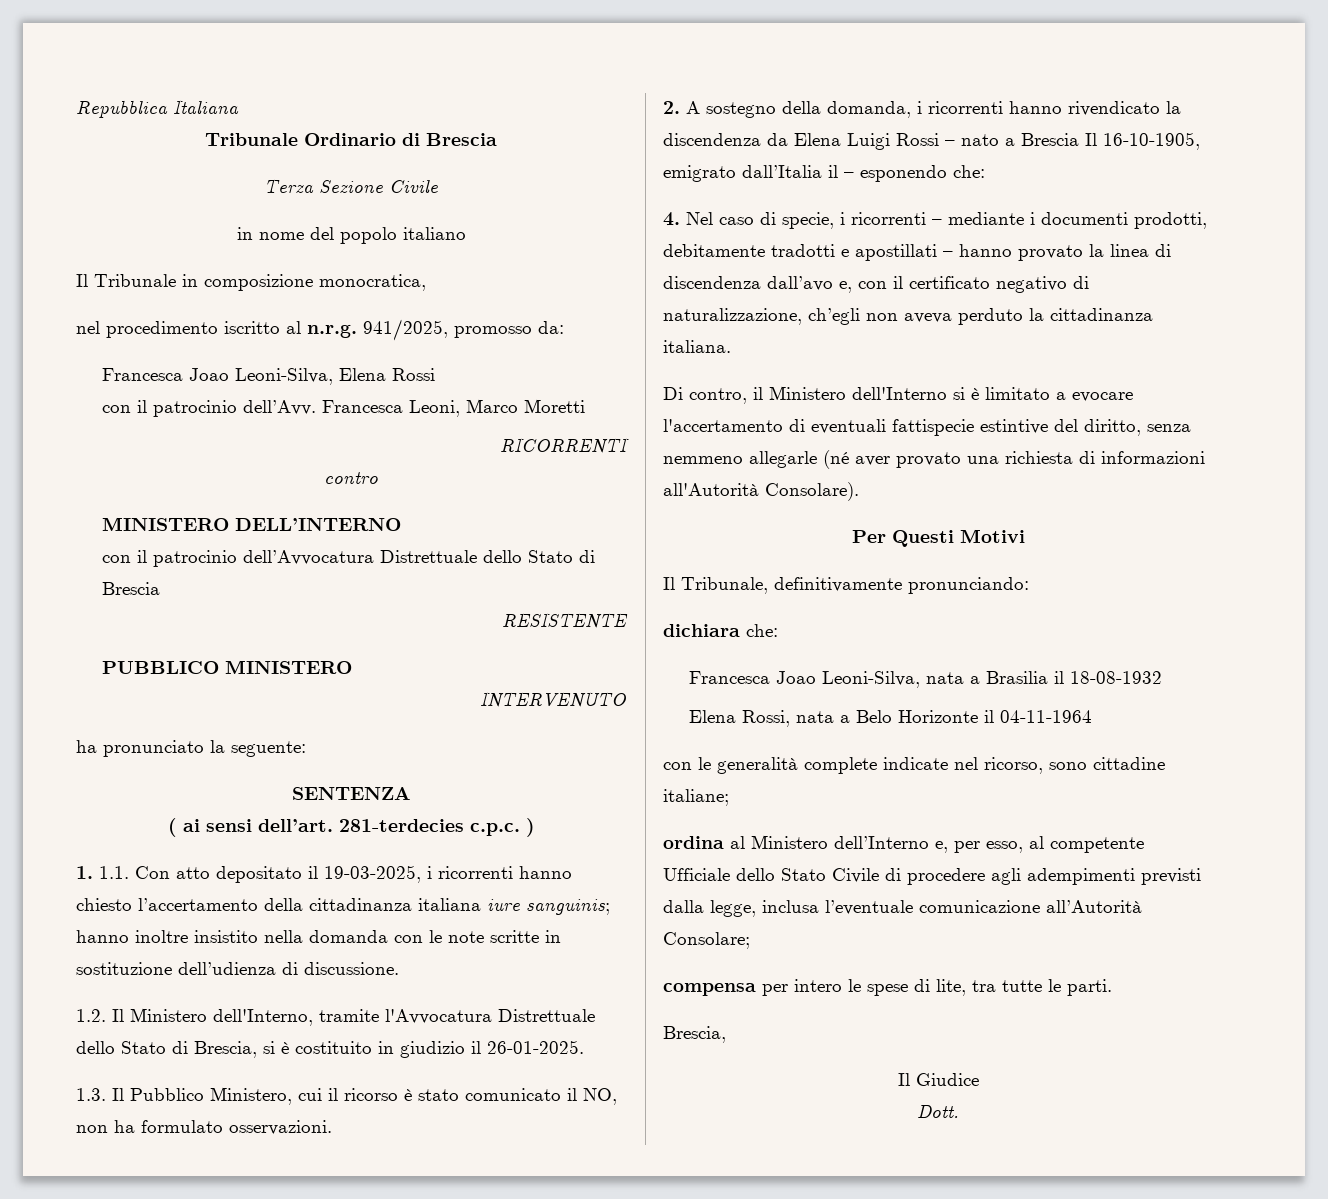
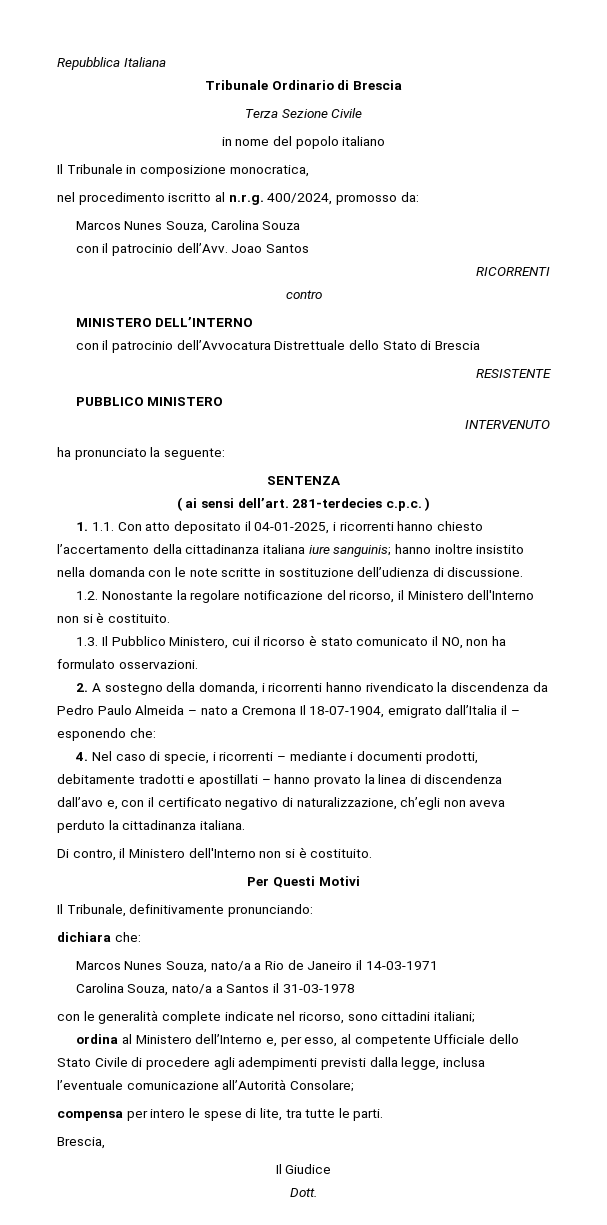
- nel procedimento iscritto al n.r.g. 941/2025, promosso da:
+ nel procedimento iscritto al n.r.g. 400/2024, promosso da:
- Francesca Joao Leoni-Silva, Elena Rossi
+ Marcos Nunes Souza, Carolina Souza
- Francesca Leoni, Marco Moretti
+ Joao Santos
- 1. 1.1. Con atto depositato il 19-03-2025, i ricorrenti hanno chiesto l’accertamento della cittadinanza italiana iure sanguinis; hanno inoltre insistito nella domanda con le note scritte in sostituzione dell’udienza di discussione.
+ 1. 1.1. Con atto depositato il 04-01-2025, i ricorrenti hanno chiesto l’accertamento della cittadinanza italiana iure sanguinis; hanno inoltre insistito nella domanda con le note scritte in sostituzione dell’udienza di discussione.
- 1.2. Il Ministero dell'Interno, tramite l'Avvocatura Distrettuale dello Stato di Brescia, si è costituito in giudizio il 26-01-2025.
+ 1.2. Nonostante la regolare notificazione del ricorso, il Ministero dell'Interno non si è costituito.
- 2. A sostegno della domanda, i ricorrenti hanno rivendicato la discendenza da Elena Luigi Rossi – nato a Brescia Il 16-10-1905, emigrato dall’Italia il – esponendo che:
+ 2. A sostegno della domanda, i ricorrenti hanno rivendicato la discendenza da Pedro Paulo Almeida – nato a Cremona Il 18-07-1904, emigrato dall’Italia il – esponendo che:
- Di contro, il Ministero dell'Interno si è limitato a evocare l'accertamento di eventuali fattispecie estintive del diritto, senza nemmeno allegarle (né aver provato una richiesta di informazioni all'Autorità Consolare).
+ Di contro, il Ministero dell'Interno non si è costituito.
- Francesca Joao Leoni-Silva, nata a Brasilia il 18-08-1932
- Elena Rossi, nata a Belo Horizonte il 04-11-1964
+ Marcos Nunes Souza, nato/a a Rio de Janeiro il 14-03-1971
+ Carolina Souza, nato/a a Santos il 31-03-1978
- con le generalità complete indicate nel ricorso, sono cittadine italiane;
+ con le generalità complete indicate nel ricorso, sono cittadini italiani;

